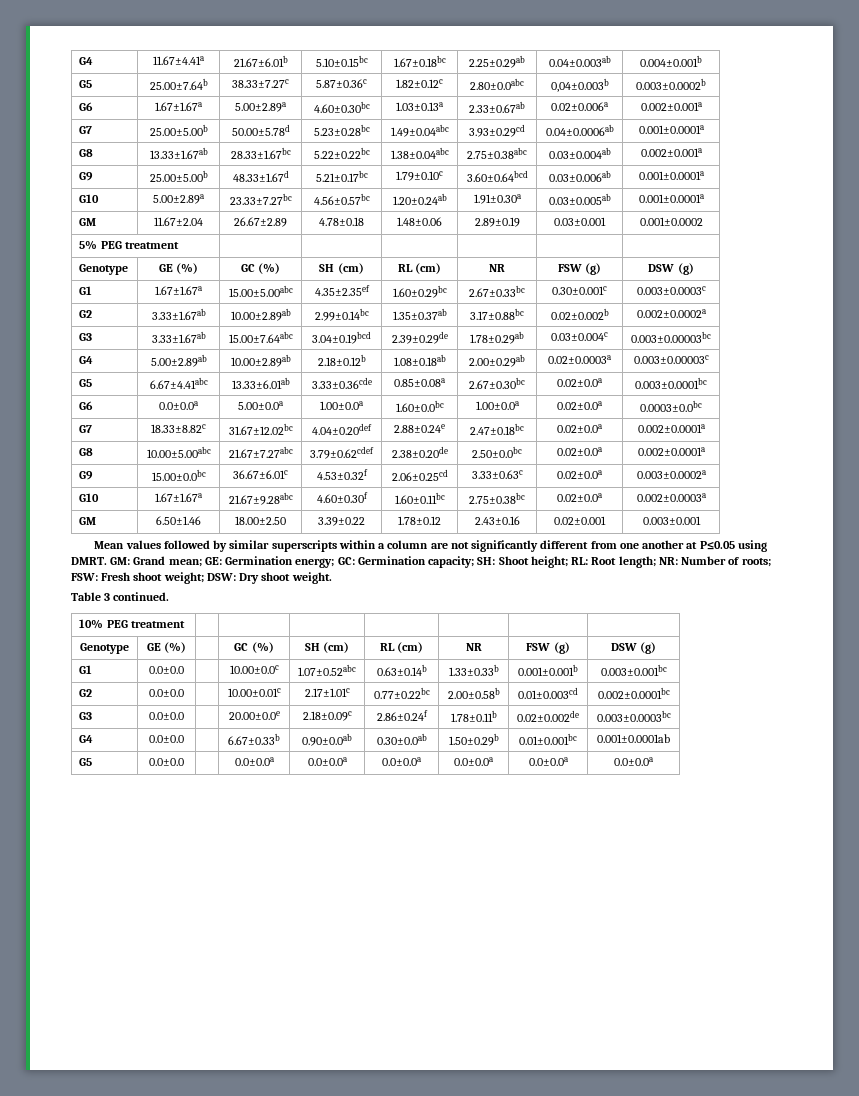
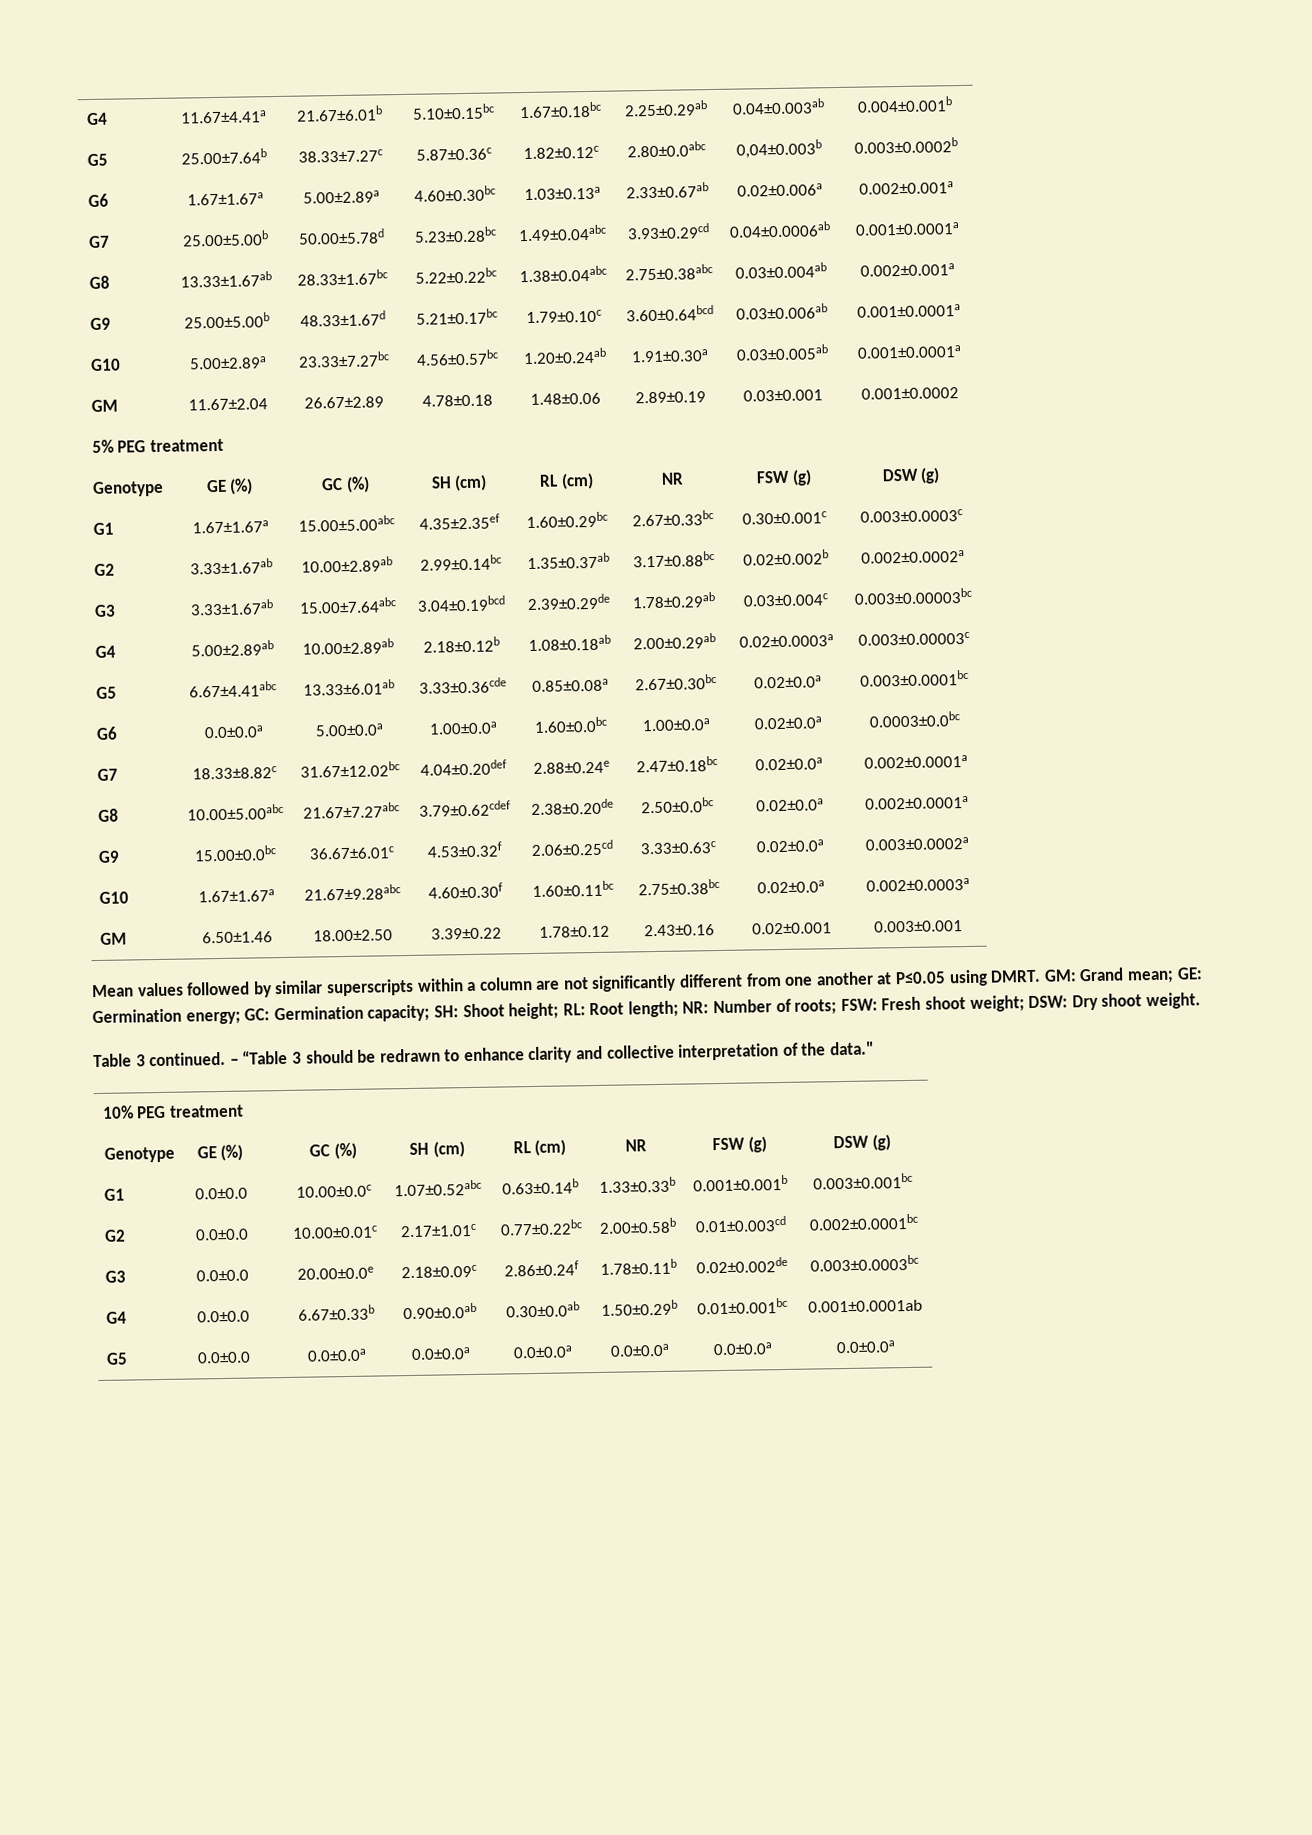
+ – “Table 3 should be redrawn to enhance clarity and collective interpretation of the data."

